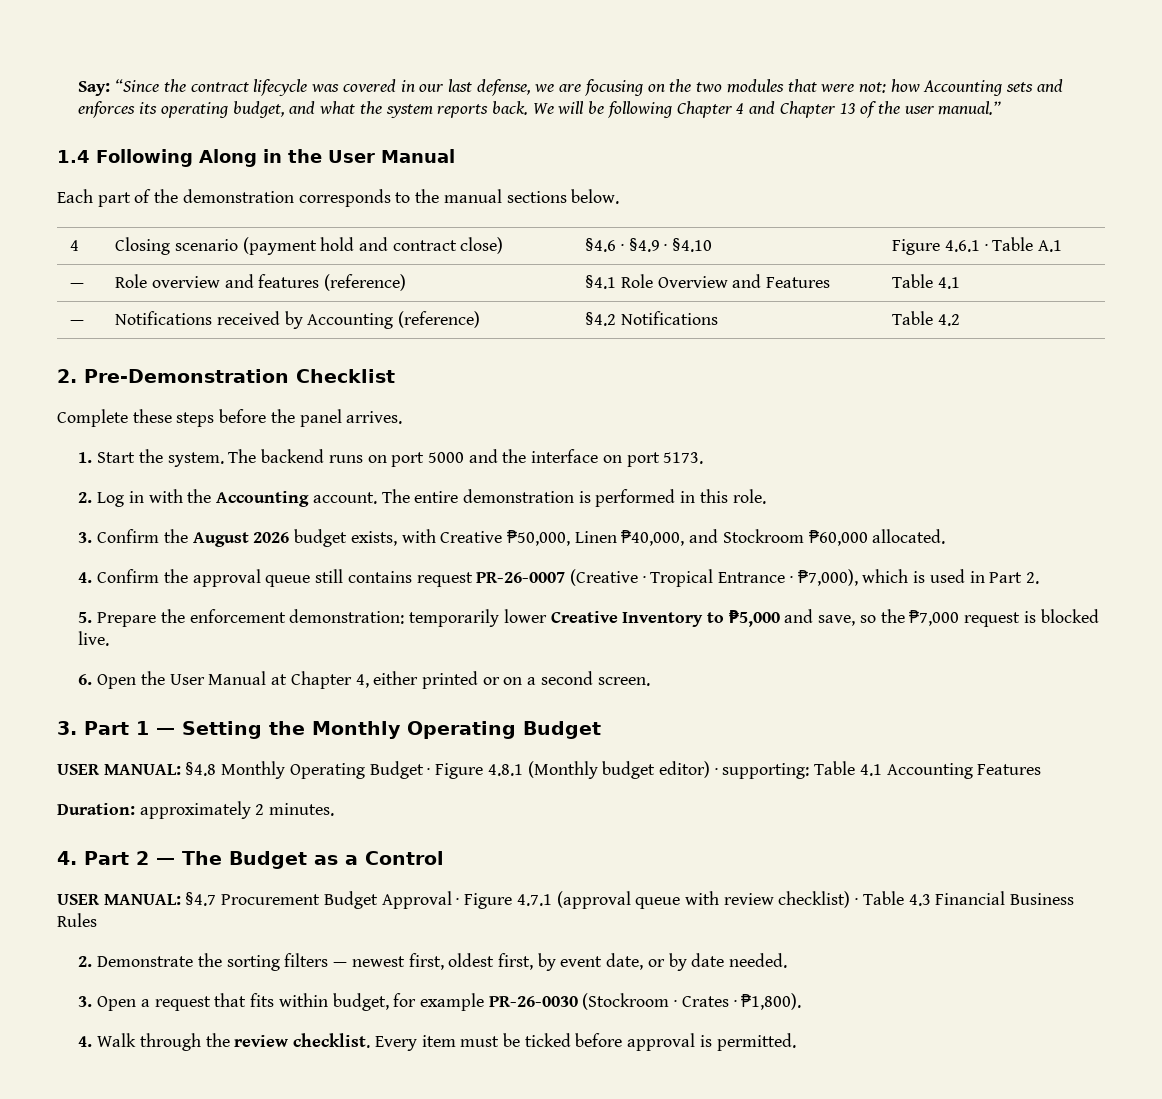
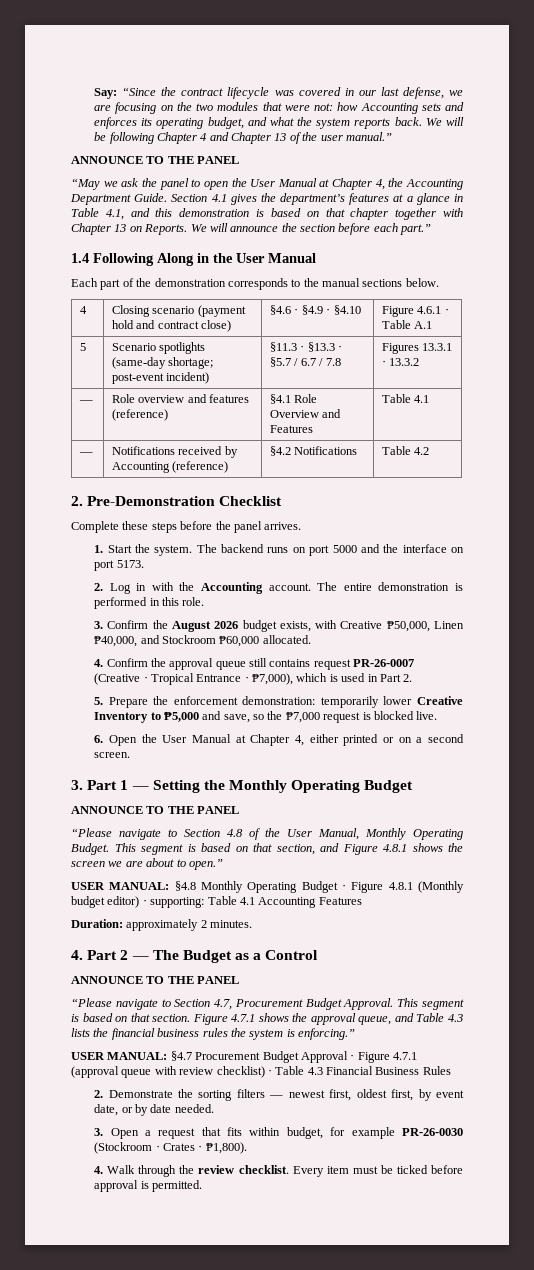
  We will be following Chapter 4 and Chapter 13 of the user manual.”
+ ANNOUNCE TO THE PANEL
+ “May we ask the panel to open the User Manual at Chapter 4, the Accounting Department Guide. Section 4.1 gives the department’s features at a glance in Table 4.1, and this demonstration is based on that chapter together with Chapter 13 on Reports. We will announce the section before each part.”
+ 5 | Scenario spotlights (same-day shortage; post-event incident) | §11.3 · §13.3 · §5.7 / 6.7 / 7.8 | Figures 13.3.1 · 13.3.2
  3. Part 1 — Setting the Monthly Operating Budget
+ ANNOUNCE TO THE PANEL
+ “Please navigate to Section 4.8 of the User Manual, Monthly Operating Budget. This segment is based on that section, and Figure 4.8.1 shows the screen we are about to open.”
  4. Part 2 — The Budget as a Control
+ ANNOUNCE TO THE PANEL
+ “Please navigate to Section 4.7, Procurement Budget Approval. This segment is based on that section. Figure 4.7.1 shows the approval queue, and Table 4.3 lists the financial business rules the system is enforcing.”

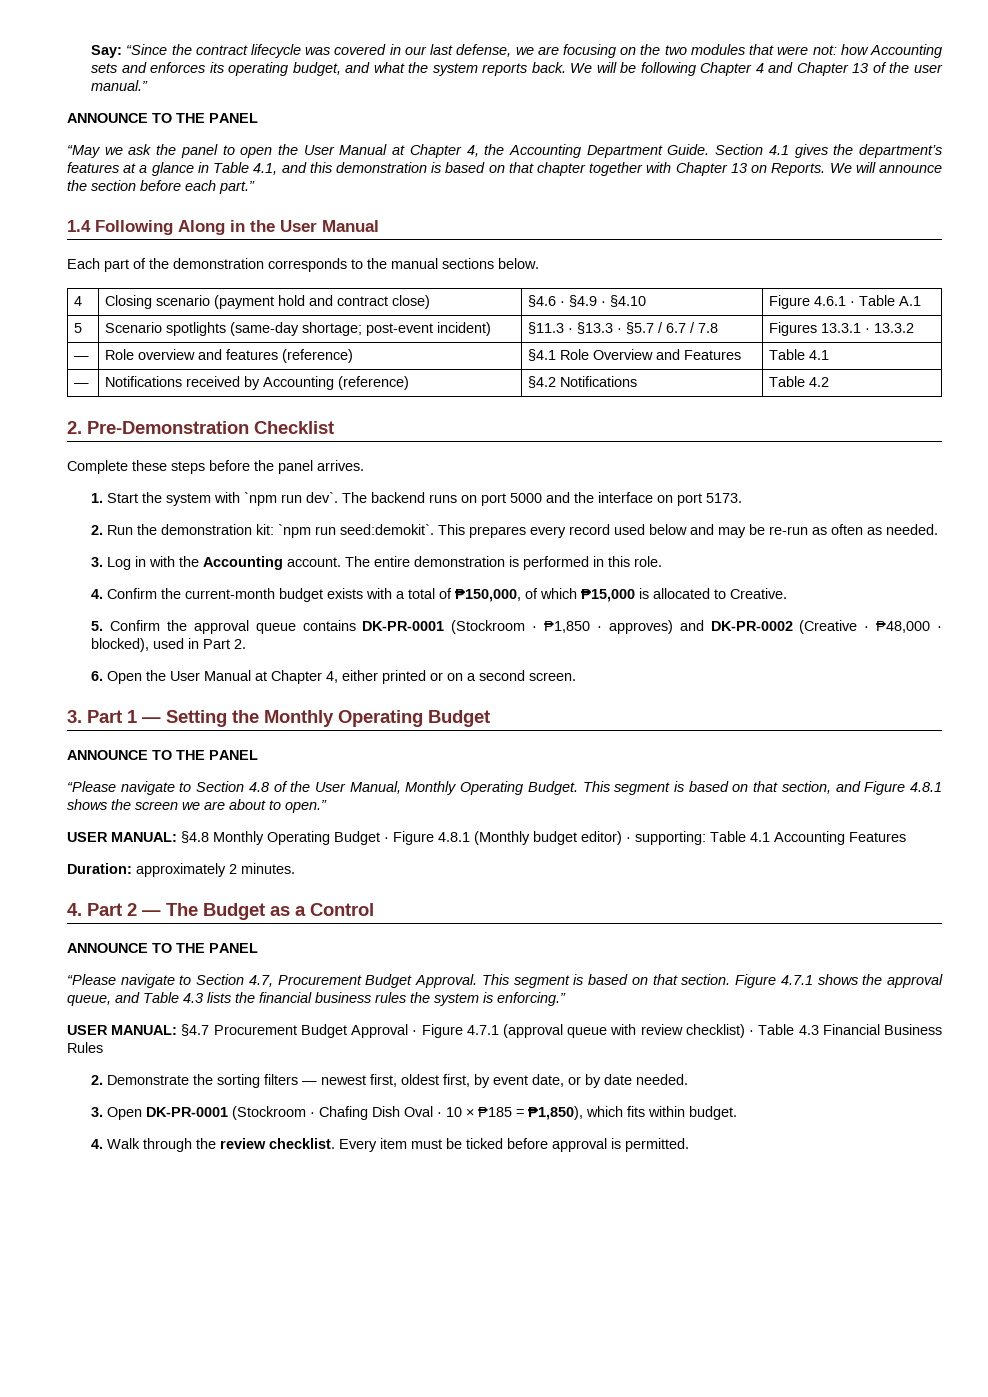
- 1. Start the system.
+ 1. Start the system with `npm run dev`.
- 2. Log in with the Accounting account.
+ 2. Run the demonstration kit: `npm run seed:demokit`. This prepares every record used below and may be re-run as often as needed.
+ 3. Log in with the Accounting account.
- 3. Confirm the August 2026 budget exists, with Creative ₱50,000, Linen ₱40,000, and Stockroom ₱60,000 allocated.
- 4. Confirm the approval queue still contains request PR-26-0007 (Creative · Tropical Entrance · ₱7,000), which is used in Part 2.
- 5. Prepare the enforcement demonstration: temporarily lower Creative Inventory to ₱5,000 and save, so the ₱7,000 request is blocked live.
+ 4. Confirm the current-month budget exists with a total of ₱150,000, of which ₱15,000 is allocated to Creative.
+ 5. Confirm the approval queue contains DK-PR-0001 (Stockroom · ₱1,850 · approves) and DK-PR-0002 (Creative · ₱48,000 · blocked), used in Part 2.
- 3. Open a request that fits within budget, for example PR-26-0030 (Stockroom · Crates · ₱1,800).
+ 3. Open DK-PR-0001 (Stockroom · Chafing Dish Oval · 10 × ₱185 = ₱1,850), which fits within budget.

